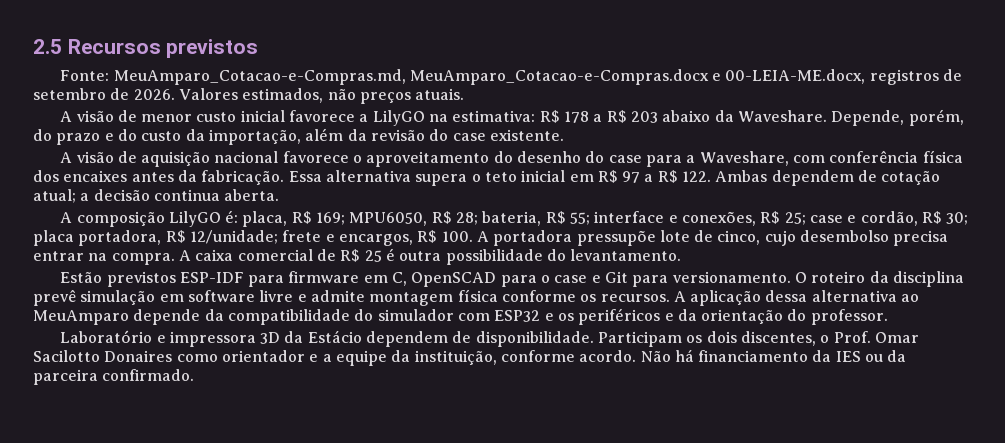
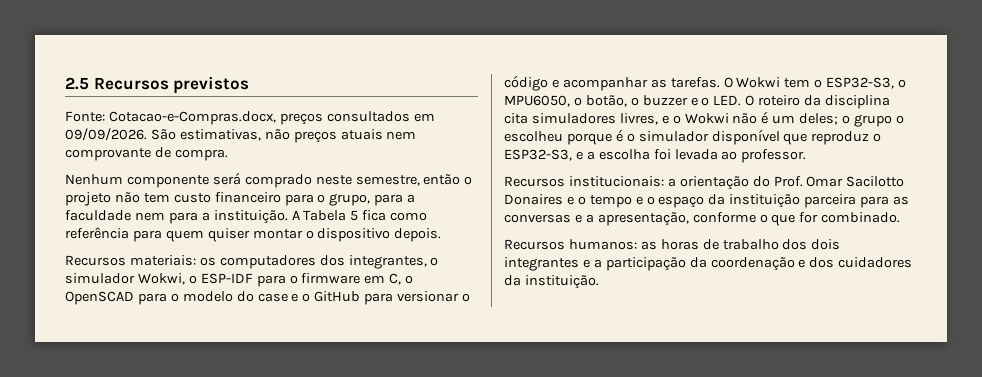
- Fonte: MeuAmparo_Cotacao-e-Compras.md, MeuAmparo_Cotacao-e-Compras.docx e 00-LEIA-ME.docx, registros de setembro de 2026. Valores estimados, não preços atuais.
- A visão de menor custo inicial favorece a LilyGO na estimativa: R$ 178 a R$ 203 abaixo da Waveshare. Depende, porém, do prazo e do custo da importação, além da revisão do case existente.
- A visão de aquisição nacional favorece o aproveitamento do desenho do case para a Waveshare, com conferência física dos encaixes antes da fabricação. Essa alternativa supera o teto inicial em R$ 97 a R$ 122. Ambas dependem de cotação atual; a decisão continua aberta.
- A composição LilyGO é: placa, R$ 169; MPU6050, R$ 28; bateria, R$ 55; interface e conexões, R$ 25; case e cordão, R$ 30; placa portadora, R$ 12/unidade; frete e encargos, R$ 100. A portadora pressupõe lote de cinco, cujo desembolso precisa entrar na compra. A caixa comercial de R$ 25 é outra possibilidade do levantamento.
- Estão previstos ESP-IDF para firmware em C, OpenSCAD para o case e Git para versionamento. O roteiro da disciplina prevê simulação em software livre e admite montagem física conforme os recursos. A aplicação dessa alternativa ao MeuAmparo depende da compatibilidade do simulador com ESP32 e os periféricos e da orientação do professor.
- Laboratório e impressora 3D da Estácio dependem de disponibilidade. Participam os dois discentes, o Prof. Omar Sacilotto Donaires como orientador e a equipe da instituição, conforme acordo. Não há financiamento da IES ou da parceira confirmado.
+ Fonte: Cotacao-e-Compras.docx, preços consultados em 09/09/2026. São estimativas, não preços atuais nem comprovante de compra.
+ Nenhum componente será comprado neste semestre, então o projeto não tem custo financeiro para o grupo, para a faculdade nem para a instituição. A Tabela 5 fica como referência para quem quiser montar o dispositivo depois.
+ Recursos materiais: os computadores dos integrantes, o simulador Wokwi, o ESP-IDF para o firmware em C, o OpenSCAD para o modelo do case e o GitHub para versionar o código e acompanhar as tarefas. O Wokwi tem o ESP32-S3, o MPU6050, o botão, o buzzer e o LED. O roteiro da disciplina cita simuladores livres, e o Wokwi não é um deles; o grupo o escolheu porque é o simulador disponível que reproduz o ESP32-S3, e a escolha foi levada ao professor.
+ Recursos institucionais: a orientação do Prof. Omar Sacilotto Donaires e o tempo e o espaço da instituição parceira para as conversas e a apresentação, conforme o que for combinado.
+ Recursos humanos: as horas de trabalho dos dois integrantes e a participação da coordenação e dos cuidadores da instituição.

